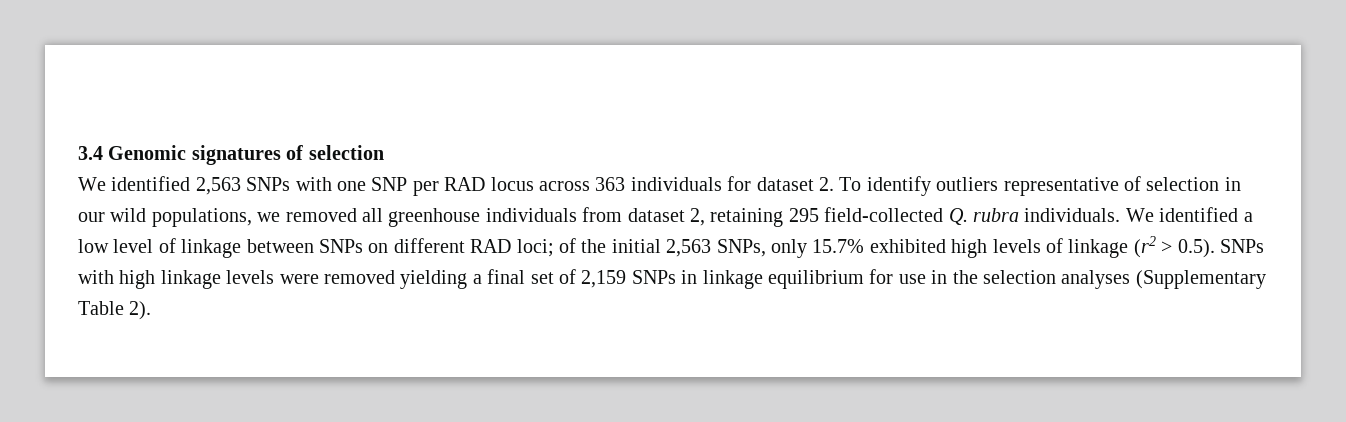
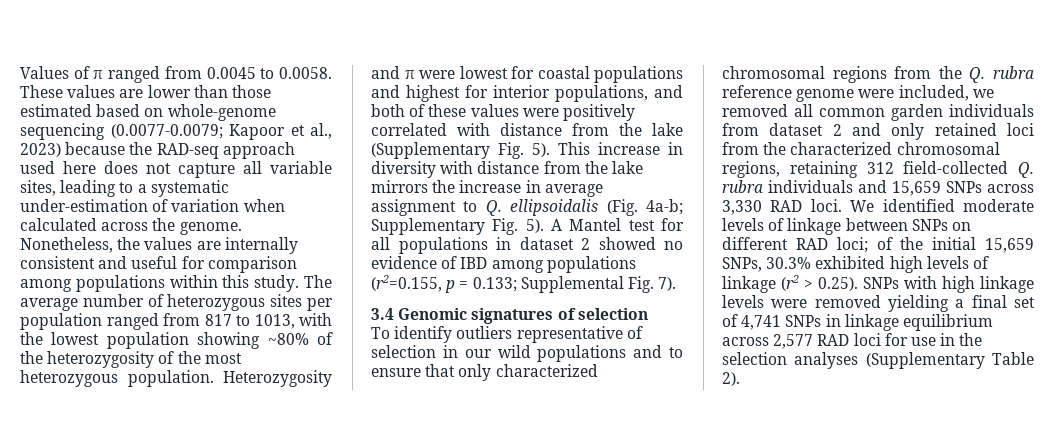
+ Values of π ranged from 0.0045 to 0.0058. These values are lower than those estimated based on whole-genome sequencing (0.0077-0.0079; Kapoor et al., 2023) because the RAD-seq approach used here does not capture all variable sites, leading to a systematic under-estimation of variation when calculated across the genome. Nonetheless, the values are internally consistent and useful for comparison among populations within this study. The average number of heterozygous sites per population ranged from 817 to 1013, with the lowest population showing ~80% of the heterozygosity of the most heterozygous population. Heterozygosity and π were lowest for coastal populations and highest for interior populations, and both of these values were positively correlated with distance from the lake (Supplementary Fig. 5). This increase in diversity with distance from the lake mirrors the increase in average assignment to Q. ellipsoidalis (Fig. 4a-b; Supplementary Fig. 5). A Mantel test for all populations in dataset 2 showed no evidence of IBD among populations (r2=0.155, p = 0.133; Supplemental Fig. 7).
- We identified 2,563 SNPs with one SNP per RAD locus across 363 individuals for dataset 2. To identify outliers representative of selection in our wild populations, we removed all greenhouse individuals from dataset 2, retaining 295 field-collected Q. rubra individuals. We identified a low level of linkage between SNPs on different RAD loci; of the initial 2,563 SNPs, only 15.7% exhibited high levels of linkage (r2 > 0.5). SNPs with high linkage levels were removed yielding a final set of 2,159 SNPs in linkage equilibrium for use in the selection analyses (Supplementary Table 2).
+ To identify outliers representative of selection in our wild populations and to ensure that only characterized chromosomal regions from the Q. rubra reference genome were included, we removed all common garden individuals from dataset 2 and only retained loci from the characterized chromosomal regions, retaining 312 field-collected Q. rubra individuals and 15,659 SNPs across 3,330 RAD loci. We identified moderate levels of linkage between SNPs on different RAD loci; of the initial 15,659 SNPs, 30.3% exhibited high levels of linkage (r2 > 0.25). SNPs with high linkage levels were removed yielding a final set of 4,741 SNPs in linkage equilibrium across 2,577 RAD loci for use in the selection analyses (Supplementary Table 2).

